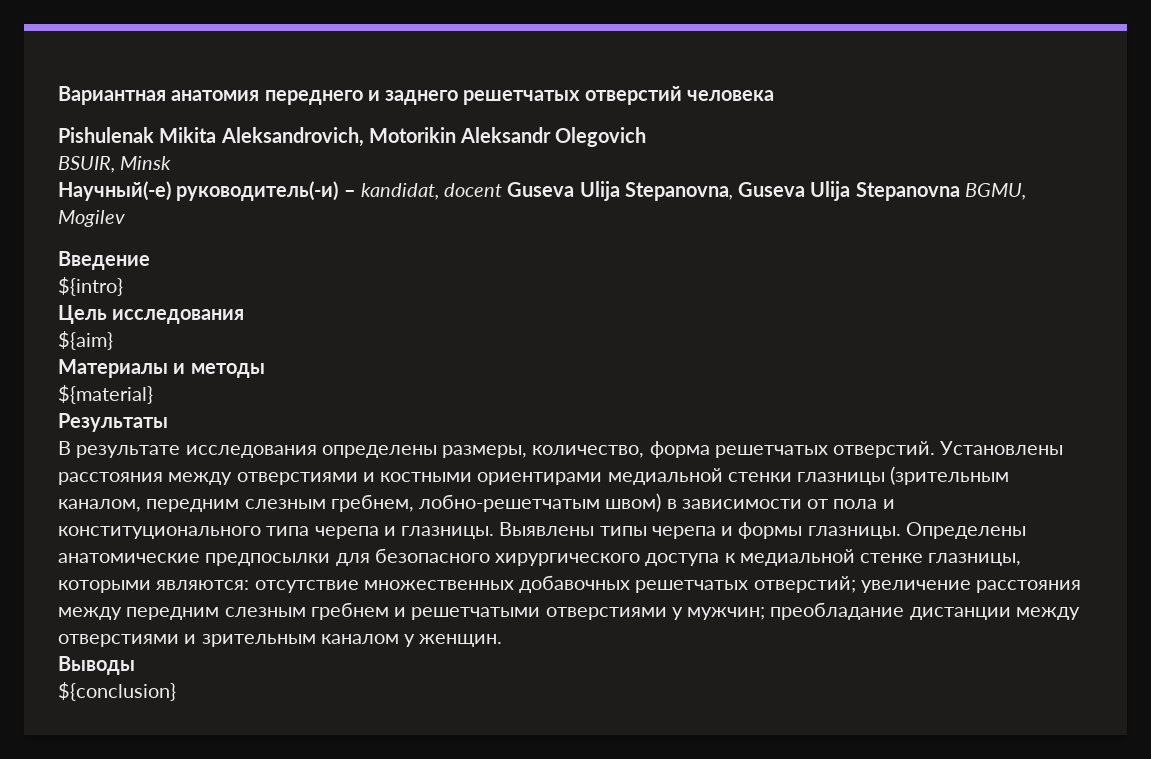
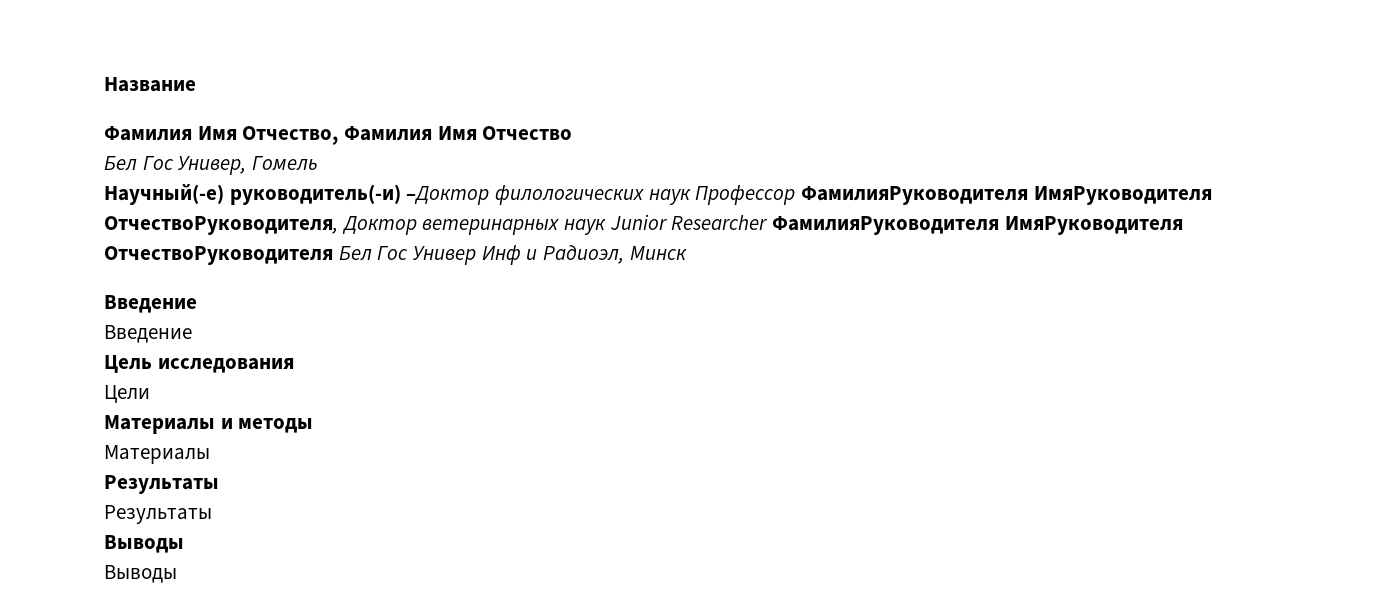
- Вариантная анатомия переднего и заднего решетчатых отверстий человека
- Pishulenak Mikita Aleksandrovich, Motorikin Aleksandr Olegovich
- BSUIR, Minsk
- Научный(-е) руководитель(-и) – kandidat, docent Guseva Ulija Stepanovna, Guseva Ulija Stepanovna BGMU, Mogilev
+ Название
+ Фамилия Имя Отчество, Фамилия Имя Отчество
+ Бел Гос Универ, Гомель
+ Научный(-е) руководитель(-и) –Доктор филологических наук Профессор ФамилияРуководителя ИмяРуководителя ОтчествоРуководителя, Доктор ветеринарных наук Junior Researcher ФамилияРуководителя ИмяРуководителя ОтчествоРуководителя Бел Гос Универ Инф и Радиоэл, Минск
  Введение
- ${intro}
+ Введение
- ${aim}
+ Цели
  Материалы и методы
- ${material}
+ Материалы
  Результаты
- В результате исследования определены размеры, количество, форма решетчатых отверстий. Установлены расстояния между отверстиями и костными ориентирами медиальной стенки глазницы (зрительным каналом, передним слезным гребнем, лобно-решетчатым швом) в зависимости от пола и конституционального типа черепа и глазницы. Выявлены типы черепа и формы глазницы. Определены анатомические предпосылки для безопасного хирургического доступа к медиальной стенке глазницы, которыми являются: отсутствие множественных добавочных решетчатых отверстий; увеличение расстояния между передним слезным гребнем и решетчатыми отверстиями у мужчин; преобладание дистанции между отверстиями и зрительным каналом у женщин.
+ Результаты
  Выводы
- ${conclusion}
+ Выводы

